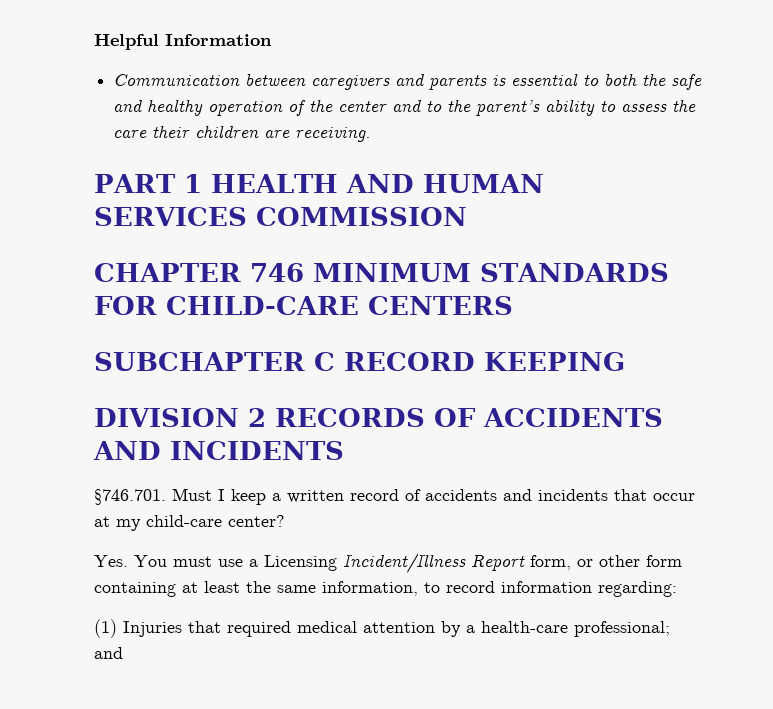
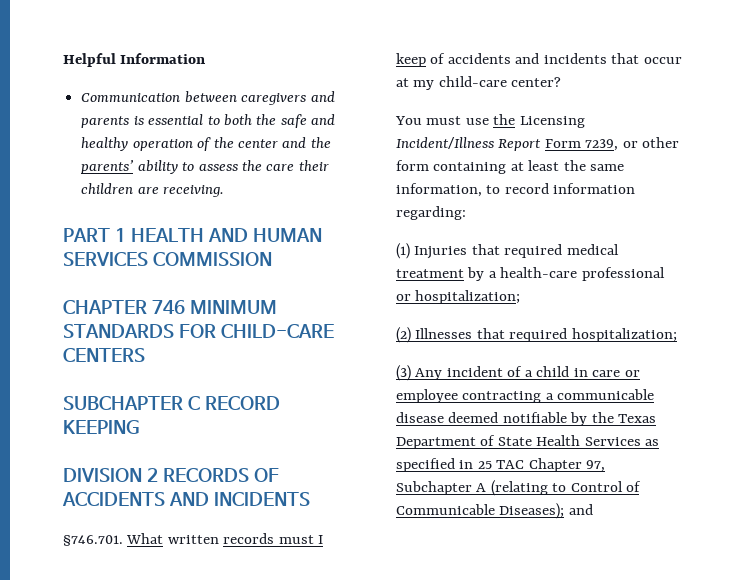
- Communication between caregivers and parents is essential to both the safe and healthy operation of the center and to the parent’s ability to assess the care their children are receiving.
+ Communication between caregivers and parents is essential to both the safe and healthy operation of the center and the parents’ ability to assess the care their children are receiving.
- §746.701. Must I keep a written record of accidents and incidents that occur at my child-care center?
+ §746.701. What written records must I keep of accidents and incidents that occur at my child-care center?
- Yes. You must use a Licensing Incident/Illness Report form, or other form containing at least the same information, to record information regarding:
+ You must use the Licensing Incident/Illness Report Form 7239, or other form containing at least the same information, to record information regarding:
- (1) Injuries that required medical attention by a health-care professional; and
+ (1) Injuries that required medical treatment by a health-care professional or hospitalization;
+ (2) Illnesses that required hospitalization;
+ (3) Any incident of a child in care or employee contracting a communicable disease deemed notifiable by the Texas Department of State Health Services as specified in 25 TAC Chapter 97, Subchapter A (relating to Control of Communicable Diseases); and

